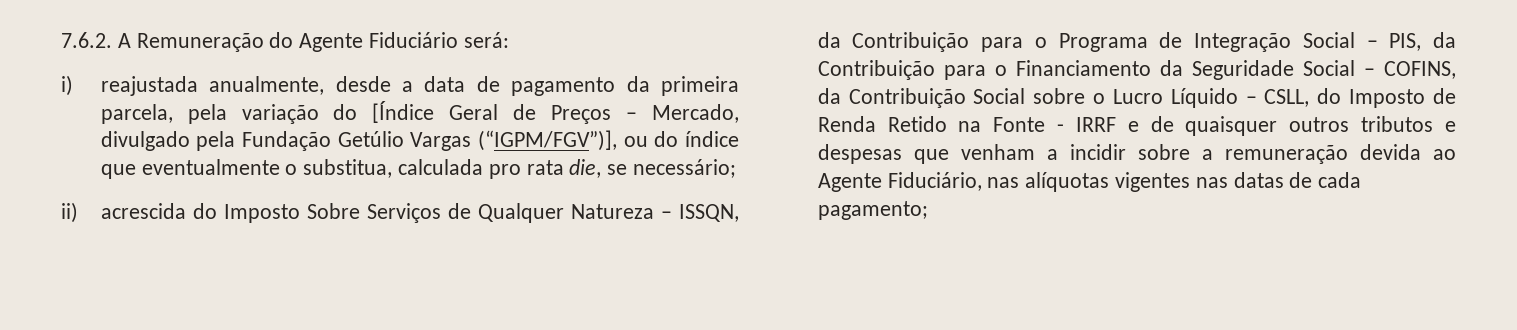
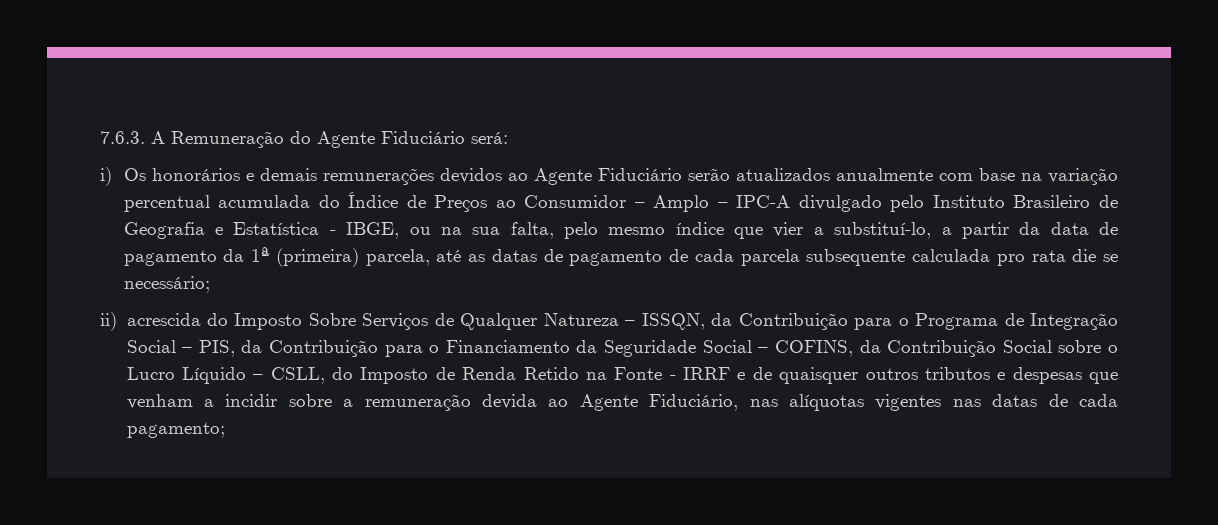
- 7.6.2. A Remuneração do Agente Fiduciário será:
+ 7.6.3. A Remuneração do Agente Fiduciário será:
- i) reajustada anualmente, desde a data de pagamento da primeira parcela, pela variação do [Índice Geral de Preços – Mercado, divulgado pela Fundação Getúlio Vargas (“IGPM/FGV”)], ou do índice que eventualmente o substitua, calculada pro rata die, se necessário;
+ i) Os honorários e demais remunerações devidos ao Agente Fiduciário serão atualizados anualmente com base na variação percentual acumulada do Índice de Preços ao Consumidor – Amplo – IPC-A divulgado pelo Instituto Brasileiro de Geografia e Estatística - IBGE, ou na sua falta, pelo mesmo índice que vier a substituí-lo, a partir da data de pagamento da 1ª (primeira) parcela, até as datas de pagamento de cada parcela subsequente calculada pro rata die se necessário;

